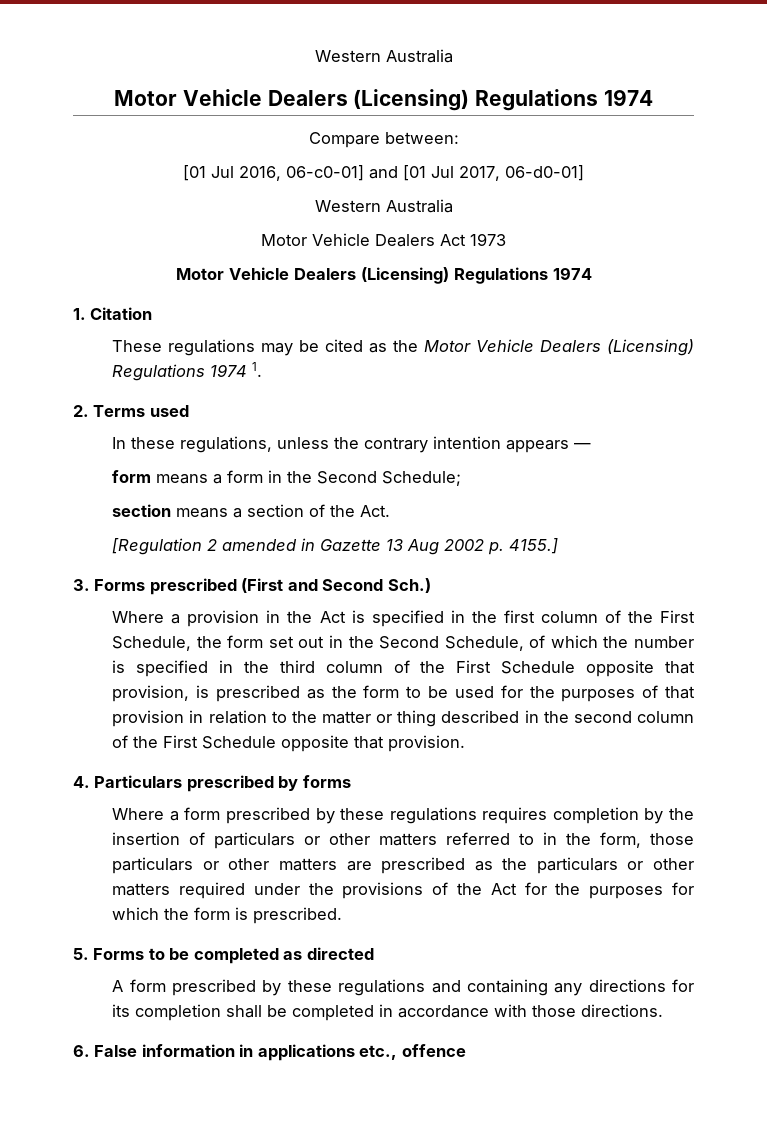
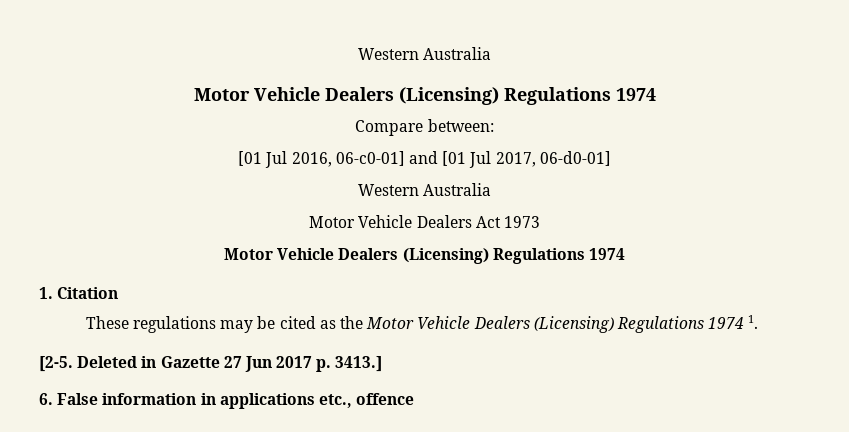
- 2. Terms used
- In these regulations, unless the contrary intention appears —
- form means a form in the Second Schedule;
- section means a section of the Act.
- [Regulation 2 amended in Gazette 13 Aug 2002 p. 4155.]
- 3. Forms prescribed (First and Second Sch.)
- Where a provision in the Act is specified in the first column of the First Schedule, the form set out in the Second Schedule, of which the number is specified in the third column of the First Schedule opposite that provision, is prescribed as the form to be used for the purposes of that provision in relation to the matter or thing described in the second column of the First Schedule opposite that provision.
- 4. Particulars prescribed by forms
- Where a form prescribed by these regulations requires completion by the insertion of particulars or other matters referred to in the form, those particulars or other matters are prescribed as the particulars or other matters required under the provisions of the Act for the purposes for which the form is prescribed.
- 5. Forms to be completed as directed
- A form prescribed by these regulations and containing any directions for its completion shall be completed in accordance with those directions.
+ [2-5. Deleted in Gazette 27 Jun 2017 p. 3413.]

